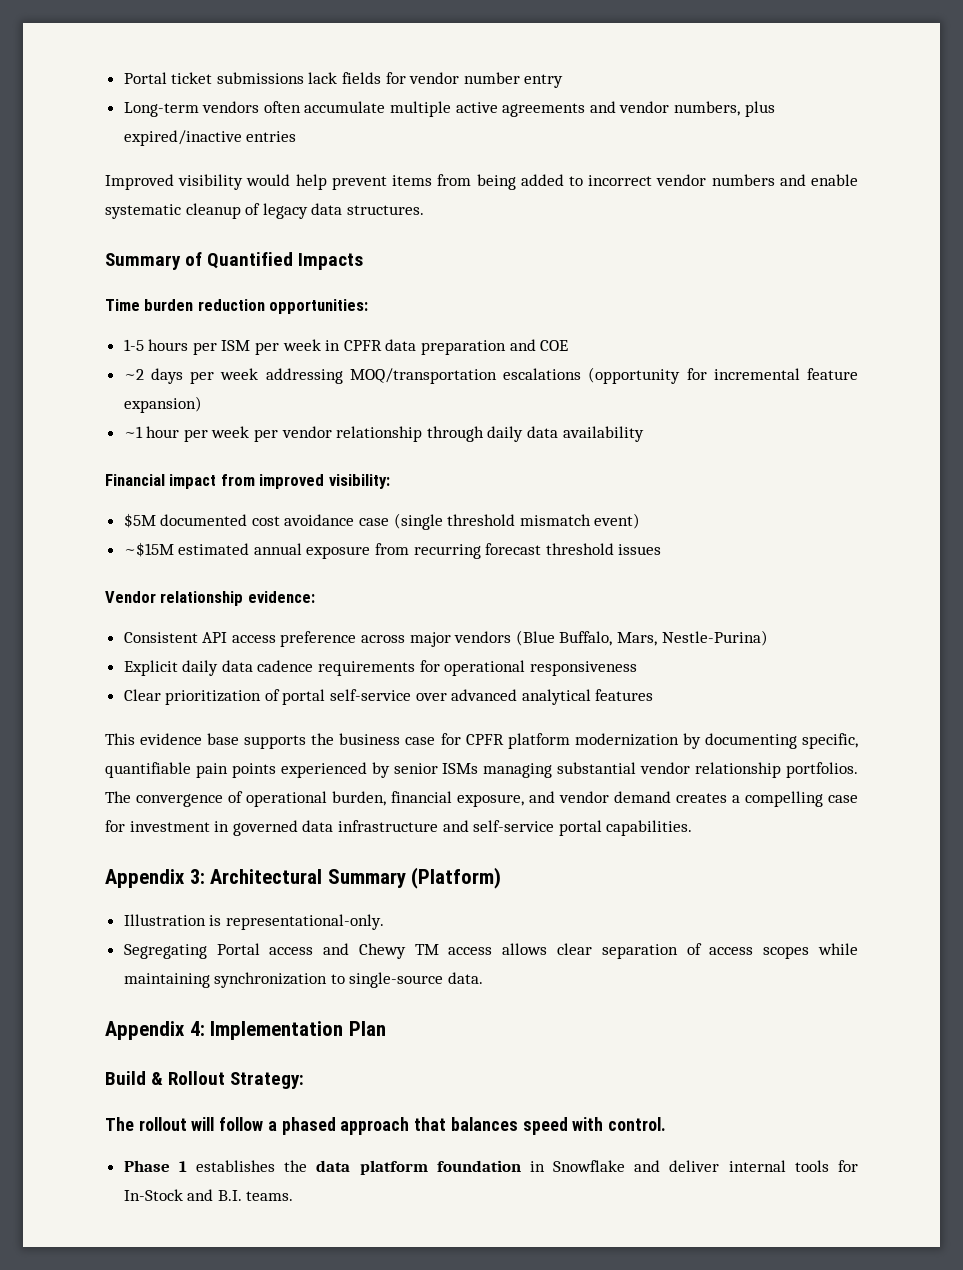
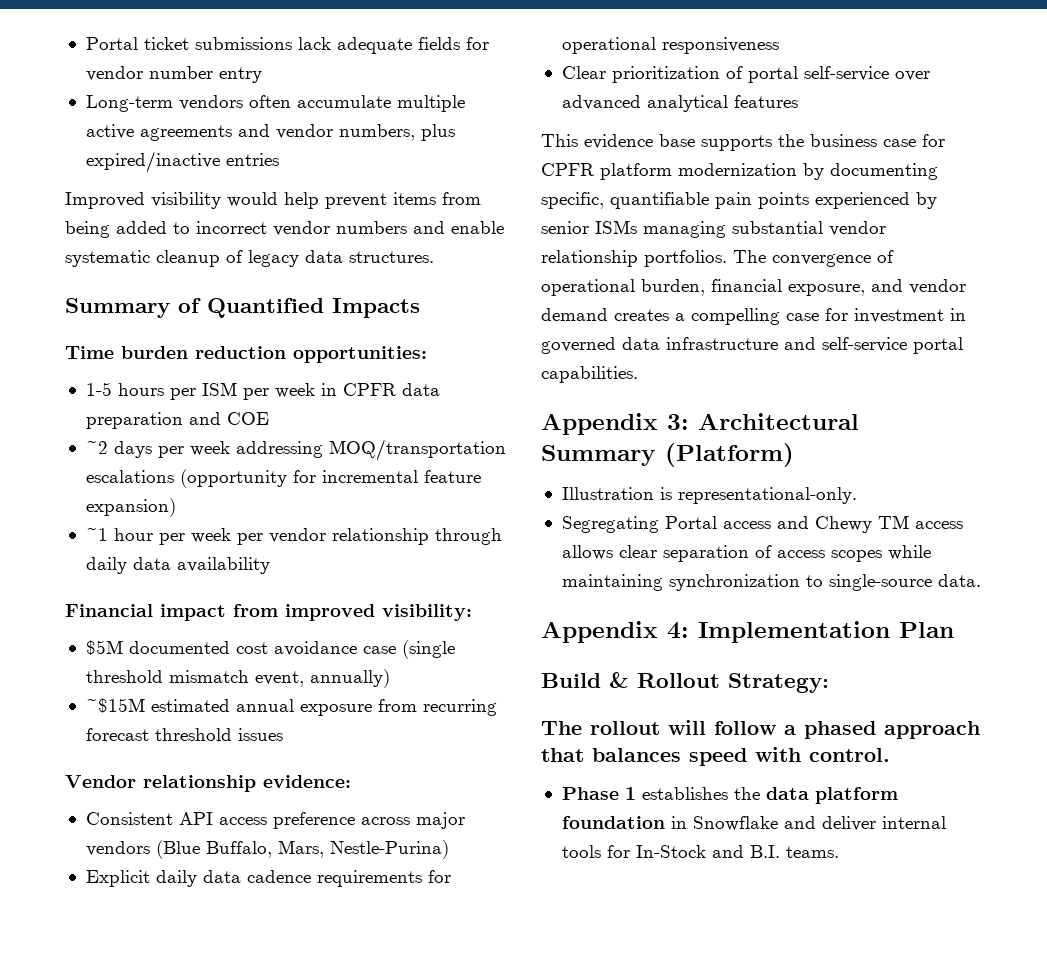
- Portal ticket submissions lack fields for vendor number entry
+ Portal ticket submissions lack adequate fields for vendor number entry
- $5M documented cost avoidance case (single threshold mismatch event)
+ $5M documented cost avoidance case (single threshold mismatch event, annually)

